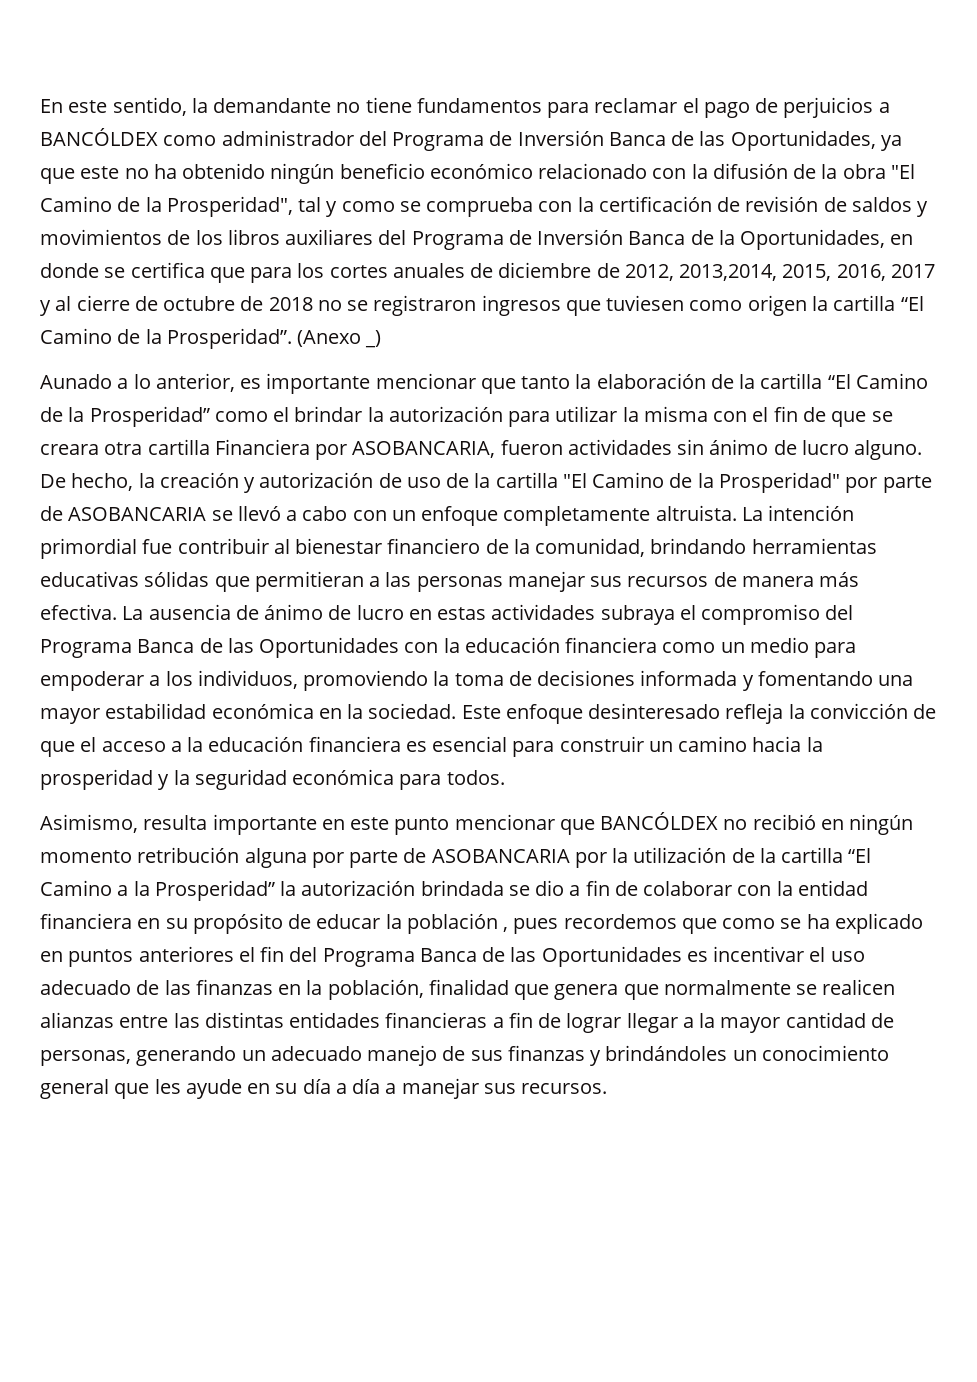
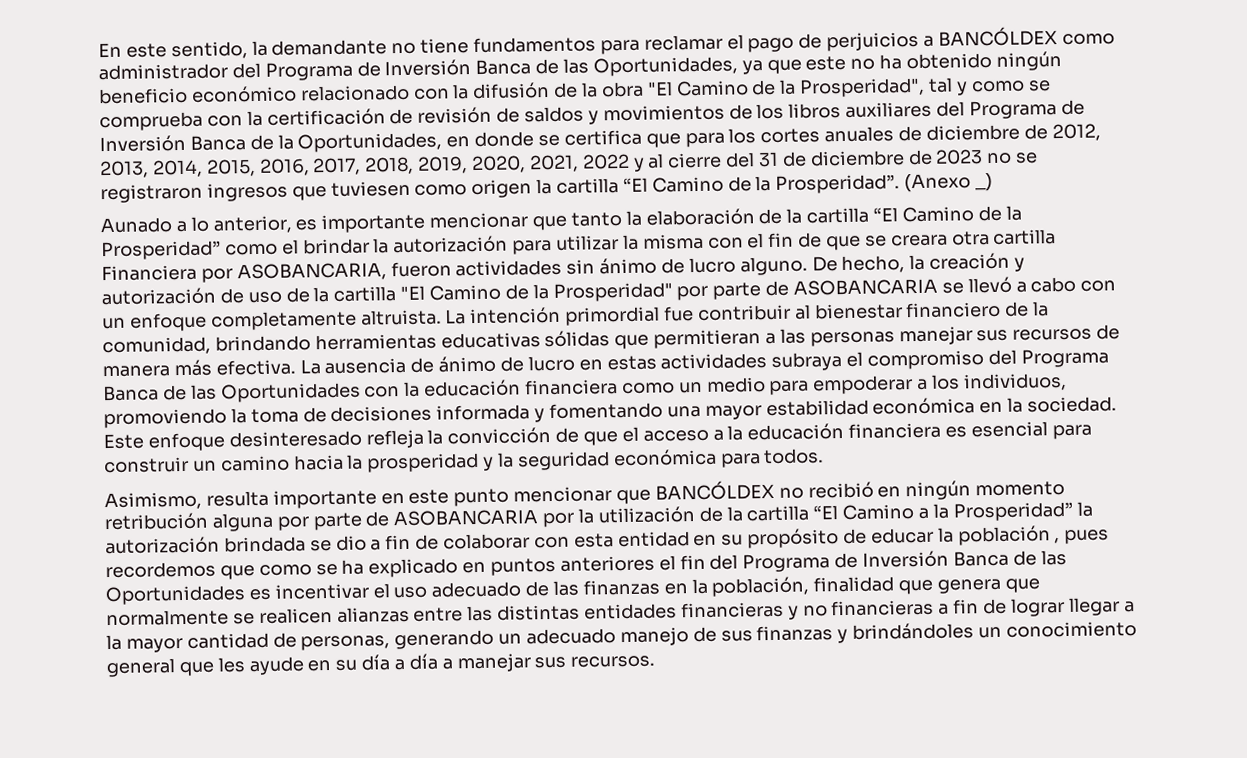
- En este sentido, la demandante no tiene fundamentos para reclamar el pago de perjuicios a BANCÓLDEX como administrador del Programa de Inversión Banca de las Oportunidades, ya que este no ha obtenido ningún beneficio económico relacionado con la difusión de la obra "El Camino de la Prosperidad", tal y como se comprueba con la certificación de revisión de saldos y movimientos de los libros auxiliares del Programa de Inversión Banca de la Oportunidades, en donde se certifica que para los cortes anuales de diciembre de 2012, 2013,2014, 2015, 2016, 2017 y al cierre de octubre de 2018 no se registraron ingresos que tuviesen como origen la cartilla “El Camino de la Prosperidad”.
+ En este sentido, la demandante no tiene fundamentos para reclamar el pago de perjuicios a BANCÓLDEX como administrador del Programa de Inversión Banca de las Oportunidades, ya que este no ha obtenido ningún beneficio económico relacionado con la difusión de la obra "El Camino de la Prosperidad", tal y como se comprueba con la certificación de revisión de saldos y movimientos de los libros auxiliares del Programa de Inversión Banca de la Oportunidades, en donde se certifica que para los cortes anuales de diciembre de 2012, 2013, 2014, 2015, 2016, 2017, 2018, 2019, 2020, 2021, 2022 y al cierre del 31 de diciembre de 2023 no se registraron ingresos que tuviesen como origen la cartilla “El Camino de la Prosperidad”.
- Asimismo, resulta importante en este punto mencionar que BANCÓLDEX no recibió en ningún momento retribución alguna por parte de ASOBANCARIA por la utilización de la cartilla “El Camino a la Prosperidad” la autorización brindada se dio a fin de colaborar con la entidad financiera en su propósito de educar la población , pues recordemos que como se ha explicado en puntos anteriores el fin del Programa Banca de las Oportunidades es incentivar el uso adecuado de las finanzas en la población, finalidad que genera que normalmente se realicen alianzas entre las distintas entidades financieras a fin de lograr llegar a la mayor cantidad de personas, generando un adecuado manejo de sus finanzas y brindándoles un conocimiento general que les ayude en su día a día a manejar sus recursos.
+ Asimismo, resulta importante en este punto mencionar que BANCÓLDEX no recibió en ningún momento retribución alguna por parte de ASOBANCARIA por la utilización de la cartilla “El Camino a la Prosperidad” la autorización brindada se dio a fin de colaborar con esta entidad en su propósito de educar la población , pues recordemos que como se ha explicado en puntos anteriores el fin del Programa de Inversión Banca de las Oportunidades es incentivar el uso adecuado de las finanzas en la población, finalidad que genera que normalmente se realicen alianzas entre las distintas entidades financieras y no financieras a fin de lograr llegar a la mayor cantidad de personas, generando un adecuado manejo de sus finanzas y brindándoles un conocimiento general que les ayude en su día a día a manejar sus recursos.

